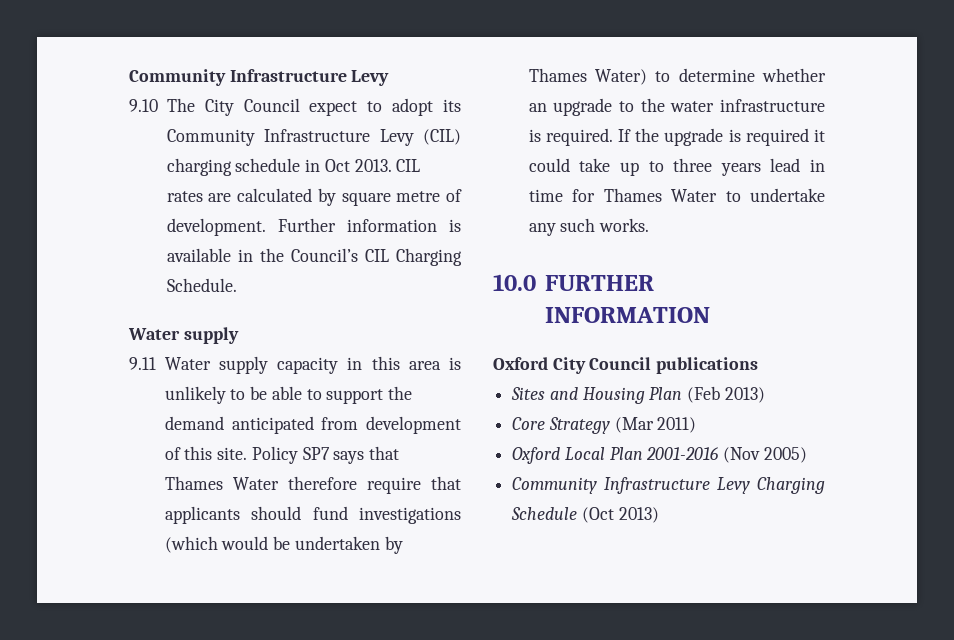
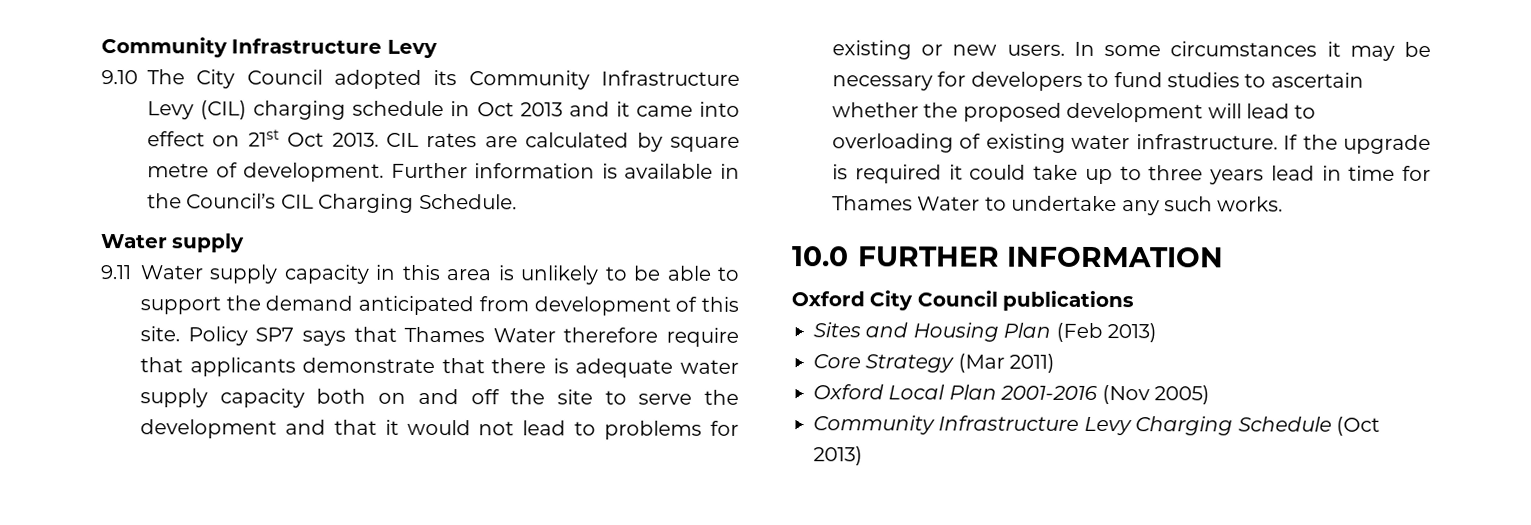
- 9.10 The City Council expect to adopt its Community Infrastructure Levy (CIL) charging schedule in Oct 2013.
+ 9.10 The City Council adopted its Community Infrastructure Levy (CIL) charging schedule in Oct 2013 and it came into effect on 21st Oct 2013.
- Policy SP7 says that Thames Water therefore require that applicants should fund investigations (which would be undertaken by Thames Water) to determine whether an upgrade to the water infrastructure is required.
+ Policy SP7 says that Thames Water therefore require that applicants demonstrate that there is adequate water supply capacity both on and off the site to serve the development and that it would not lead to problems for existing or new users. In some circumstances it may be necessary for developers to fund studies to ascertain whether the proposed development will lead to overloading of existing water infrastructure.

